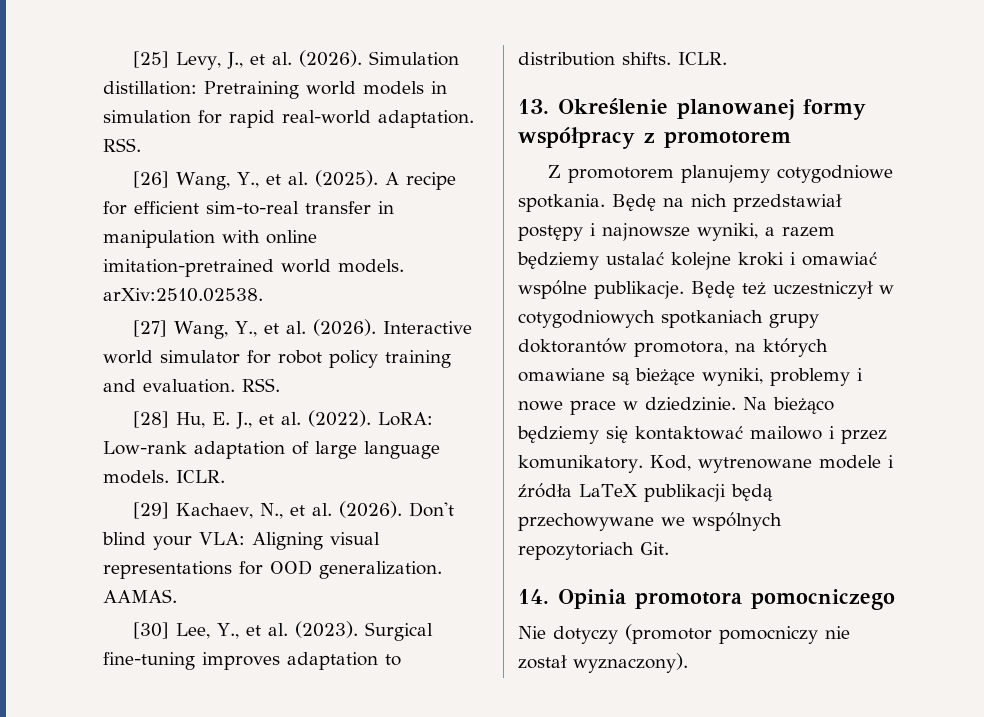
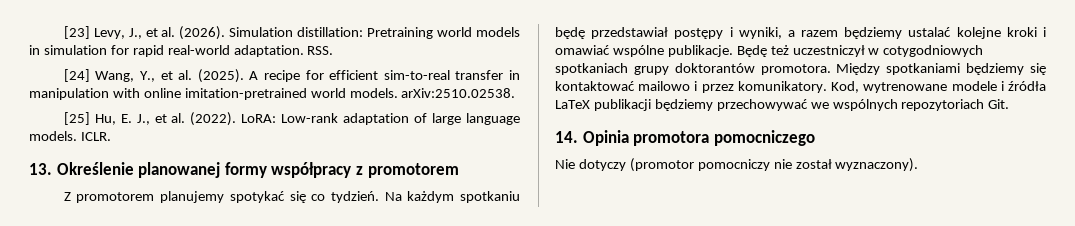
- [25] Levy, J., et al. (2026).
+ [23] Levy, J., et al. (2026).
- [26] Wang, Y., et al. (2025).
+ [24] Wang, Y., et al. (2025).
- [27] Wang, Y., et al. (2026). Interactive world simulator for robot policy training and evaluation. RSS.
- [28] Hu, E. J., et al. (2022).
+ [25] Hu, E. J., et al. (2022).
- [29] Kachaev, N., et al. (2026). Don't blind your VLA: Aligning visual representations for OOD generalization. AAMAS.
- [30] Lee, Y., et al. (2023). Surgical fine-tuning improves adaptation to distribution shifts. ICLR.
- Z promotorem planujemy cotygodniowe spotkania. Będę na nich przedstawiał postępy i najnowsze wyniki, a razem będziemy ustalać kolejne kroki i omawiać wspólne publikacje.
+ Z promotorem planujemy spotykać się co tydzień. Na każdym spotkaniu będę przedstawiał postępy i wyniki, a razem będziemy ustalać kolejne kroki i omawiać wspólne publikacje.
- Będę też uczestniczył w cotygodniowych spotkaniach grupy doktorantów promotora, na których omawiane są bieżące wyniki, problemy i nowe prace w dziedzinie. Na bieżąco będziemy się kontaktować mailowo i przez komunikatory.
+ Będę też uczestniczył w cotygodniowych spotkaniach grupy doktorantów promotora. Między spotkaniami będziemy się kontaktować mailowo i przez komunikatory.
- Kod, wytrenowane modele i źródła LaTeX publikacji będą przechowywane we wspólnych repozytoriach Git.
+ Kod, wytrenowane modele i źródła LaTeX publikacji będziemy przechowywać we wspólnych repozytoriach Git.

